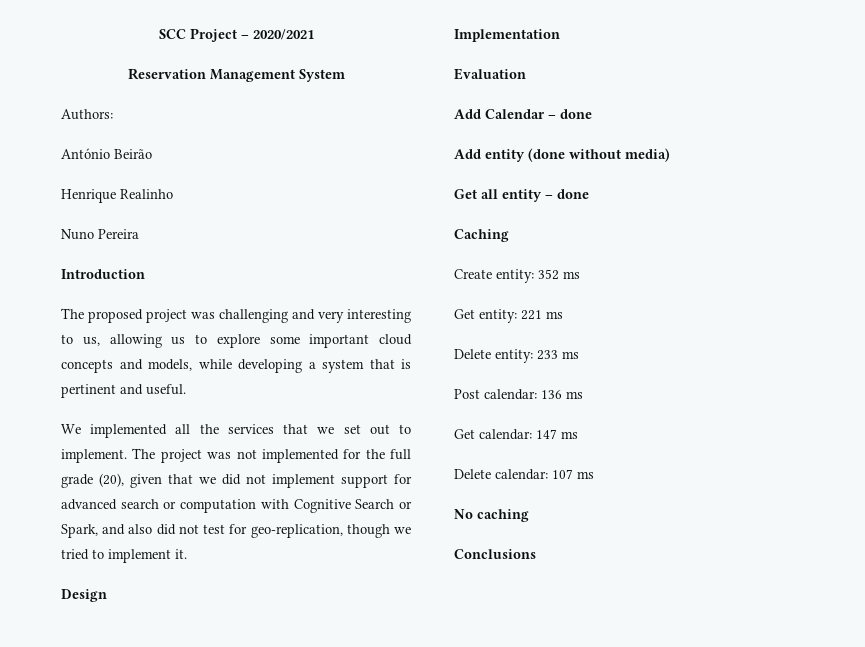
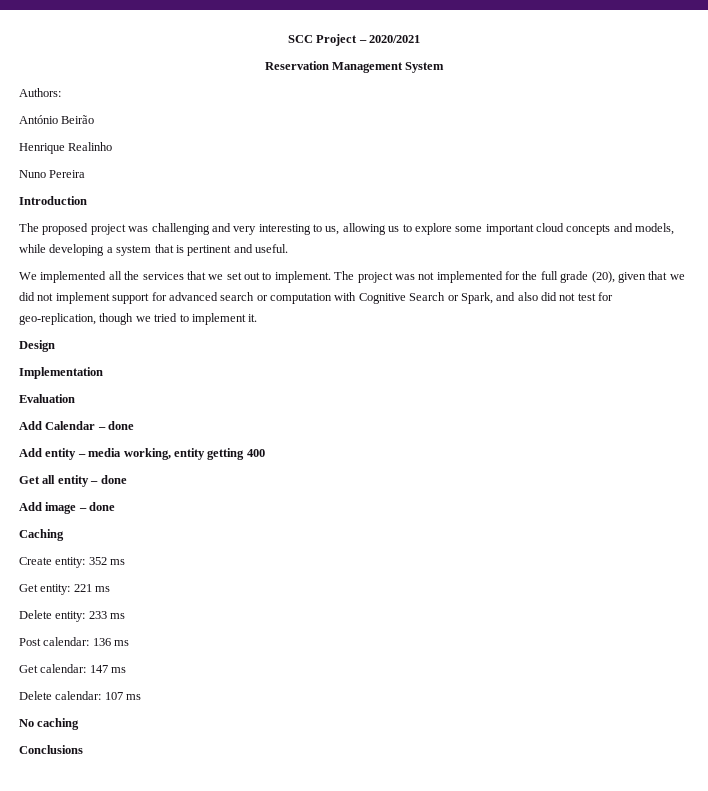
- Add entity (done without media)
+ Add entity – media working, entity getting 400
+ Add image – done

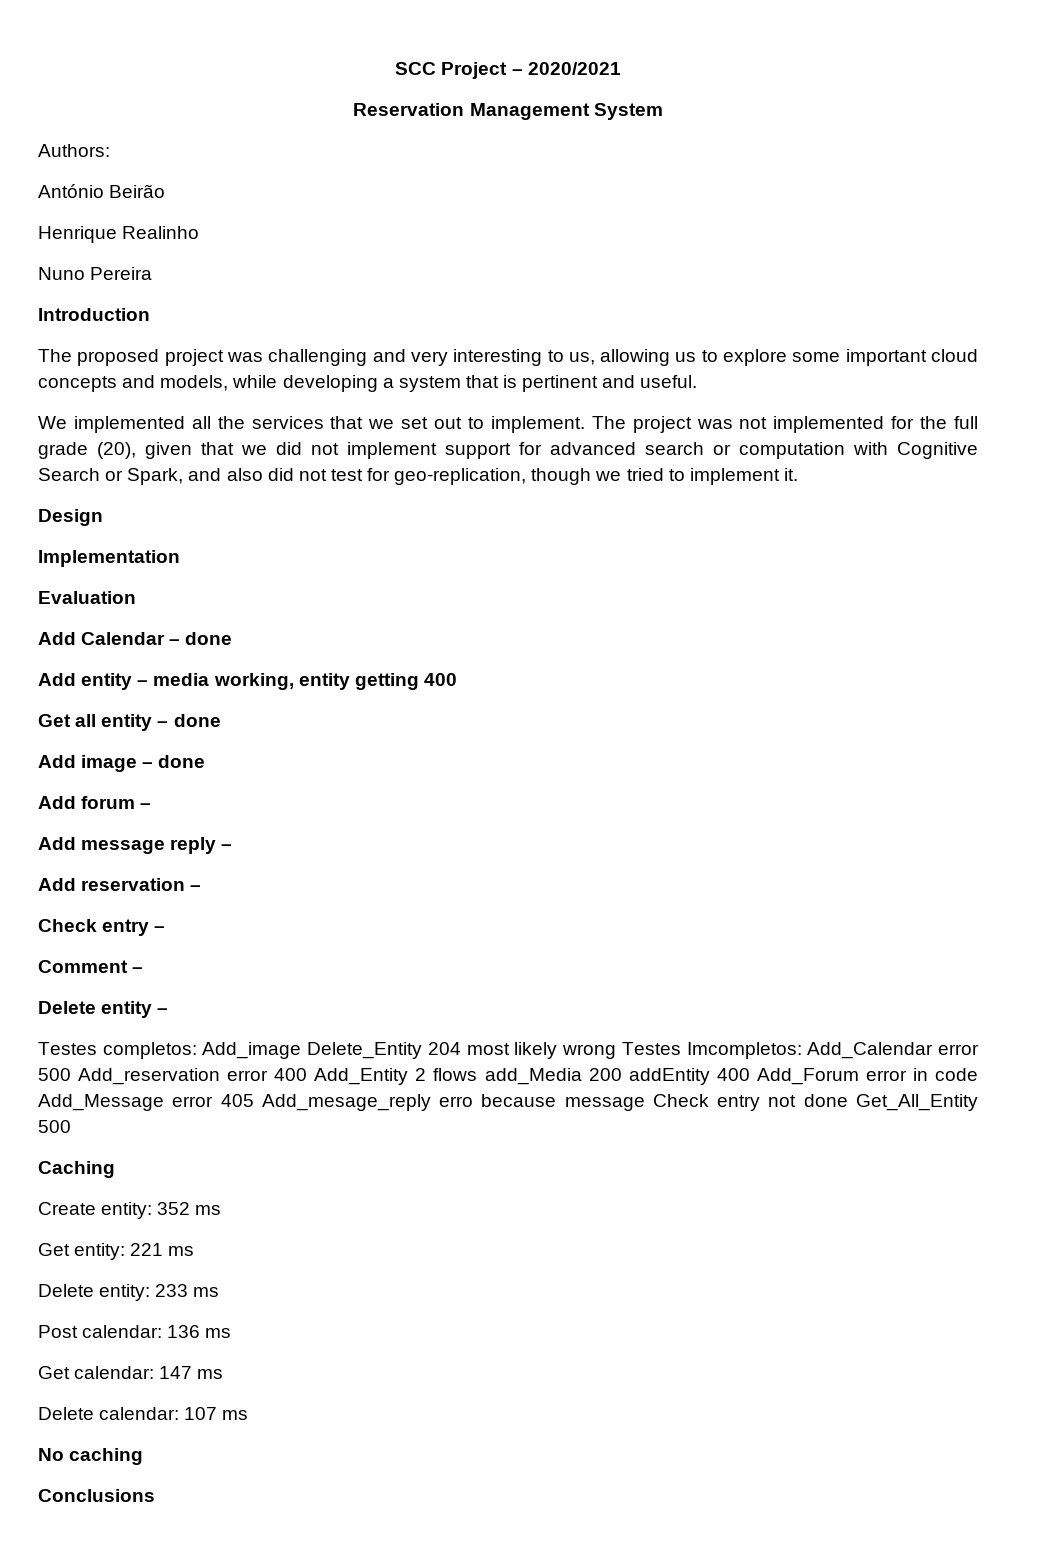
+ Add forum –
+ Add message reply –
+ Add reservation –
+ Check entry –
+ Comment –
+ Delete entity –
+ Testes completos: Add_image Delete_Entity 204 most likely wrong Testes Imcompletos: Add_Calendar error 500 Add_reservation error 400 Add_Entity 2 flows add_Media 200 addEntity 400 Add_Forum error in code Add_Message error 405 Add_mesage_reply erro because message Check entry not done Get_All_Entity 500

